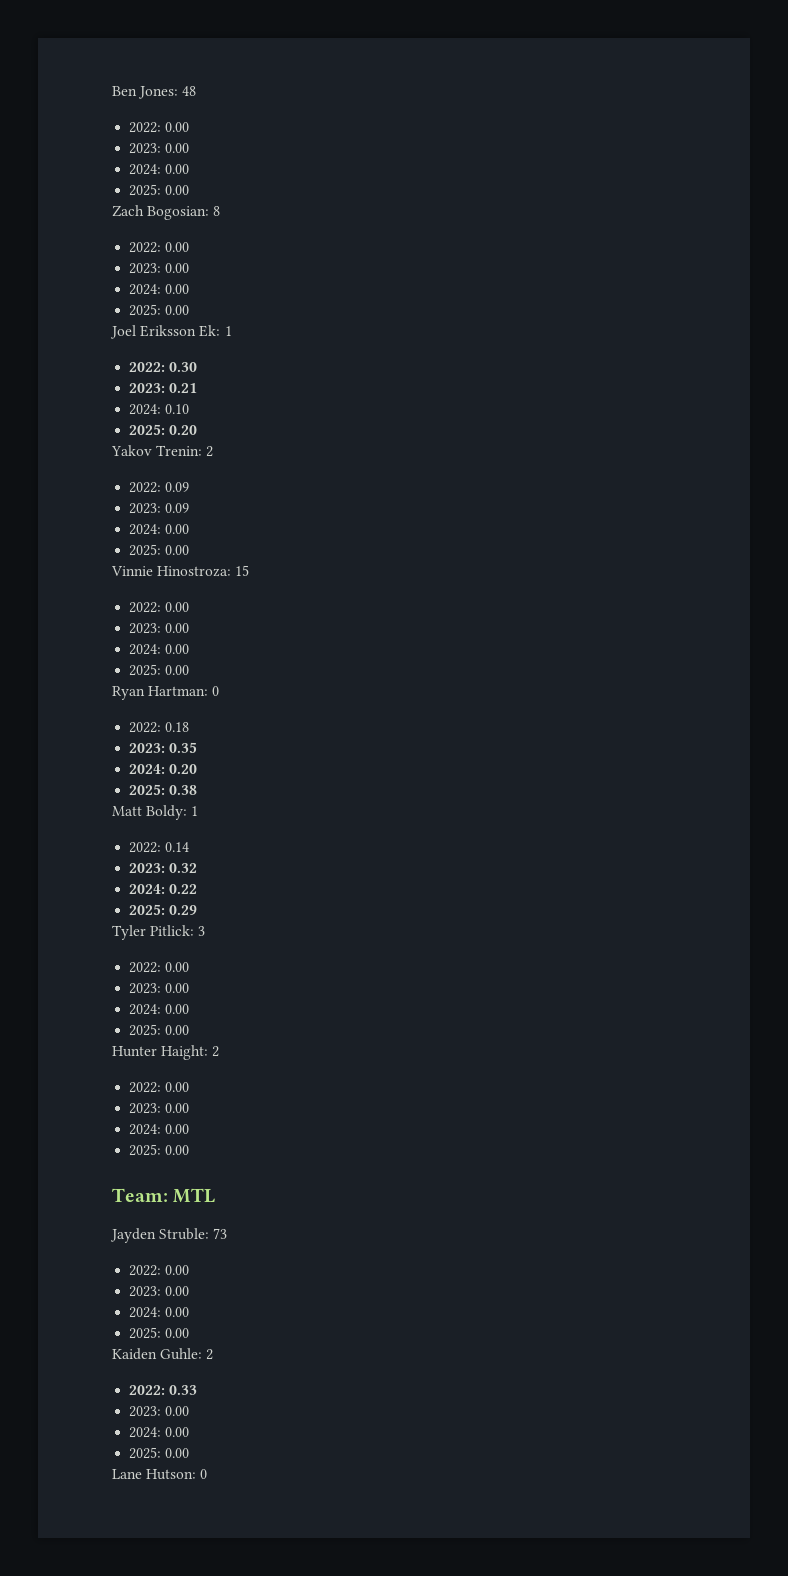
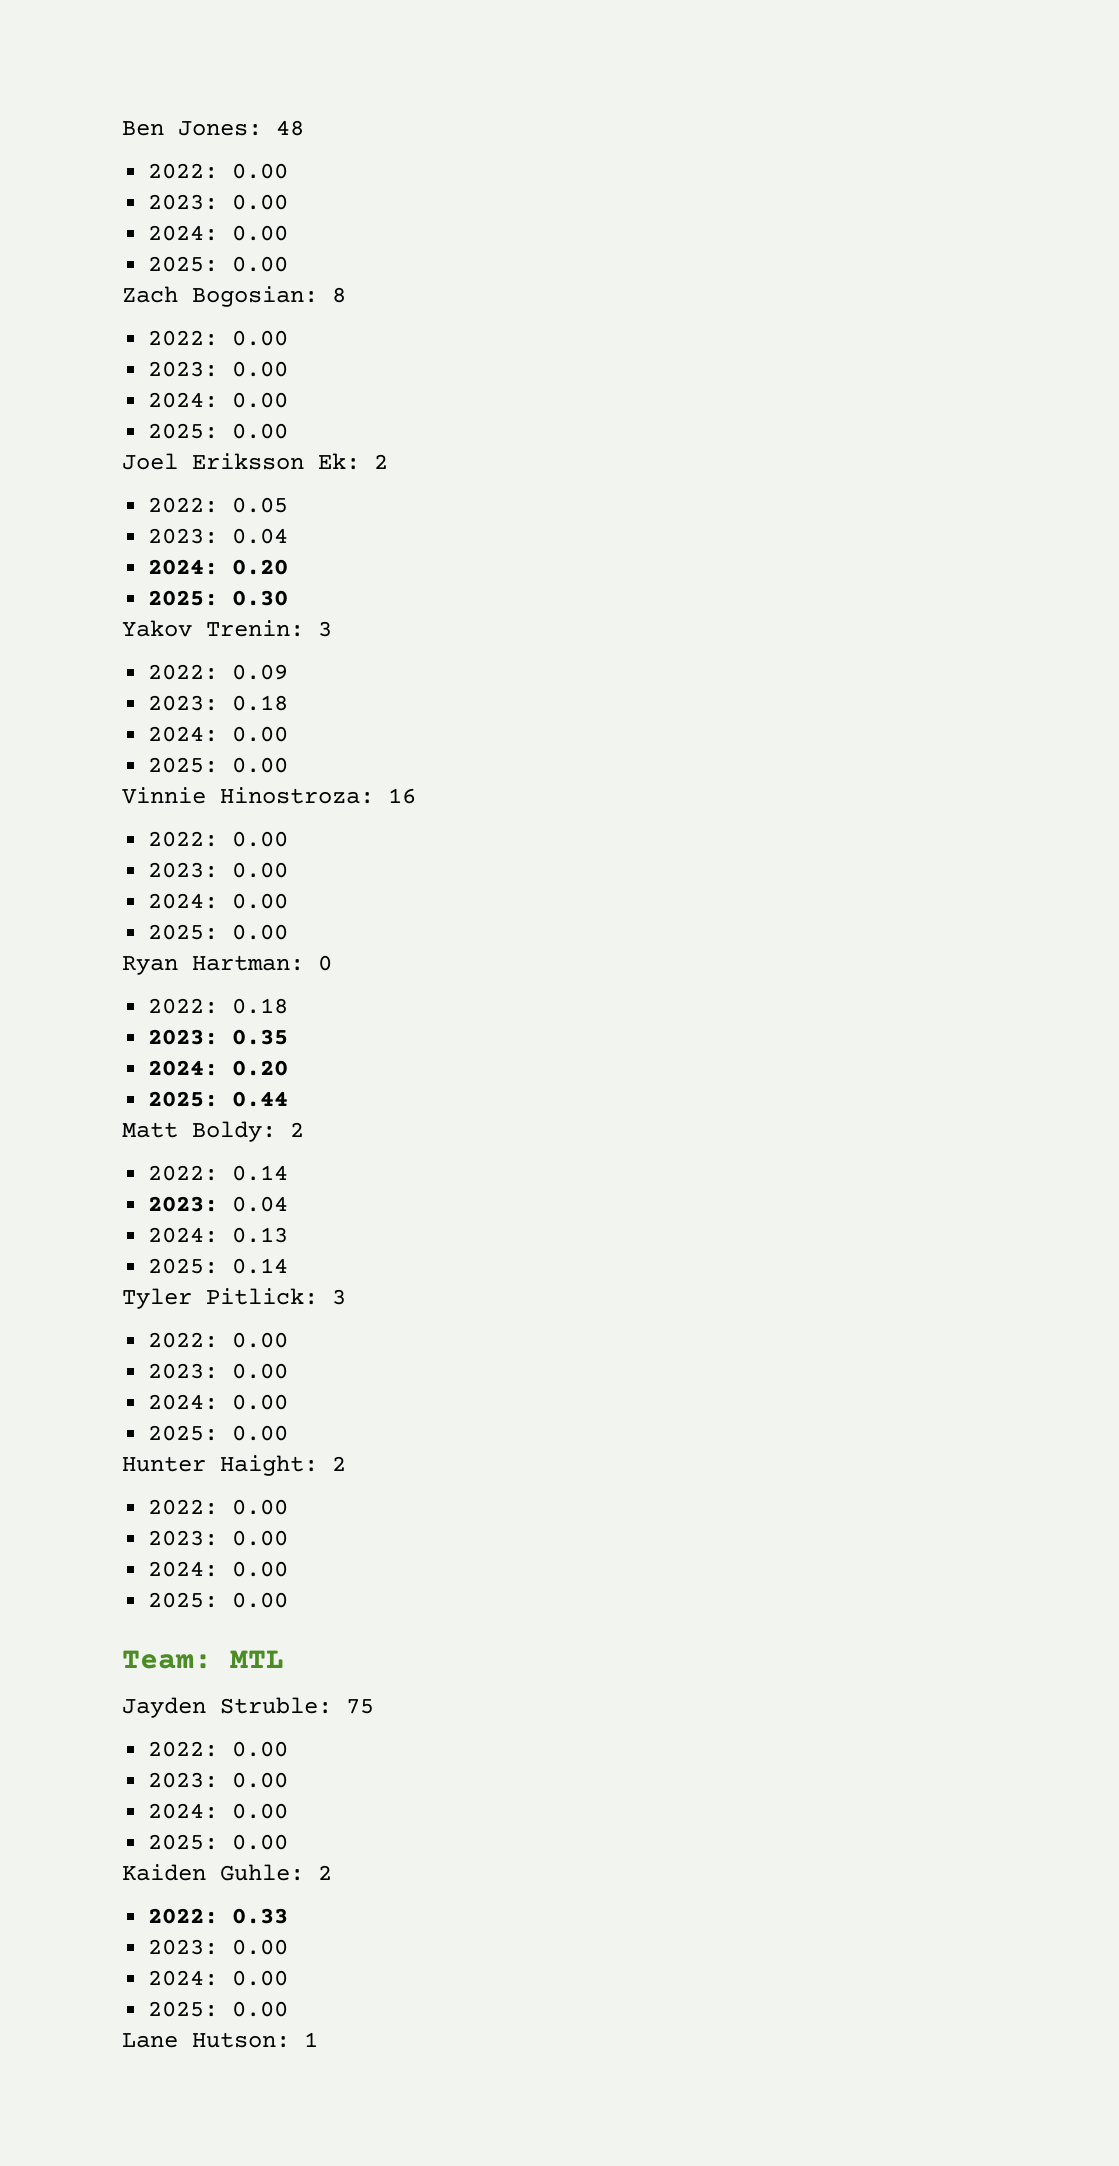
- Joel Eriksson Ek: 1
- 2022: 0.30
- 2023: 0.21
- 2024: 0.10
- 2025: 0.20
+ Joel Eriksson Ek: 2
+ 2022: 0.05
+ 2023: 0.04
+ 2024: 0.20
+ 2025: 0.30
- Yakov Trenin: 2
+ Yakov Trenin: 3
- 2023: 0.09
+ 2023: 0.18
- Vinnie Hinostroza: 15
+ Vinnie Hinostroza: 16
- 2025: 0.38
+ 2025: 0.44
- Matt Boldy: 1
+ Matt Boldy: 2
  2022: 0.14
- 2023: 0.32
- 2024: 0.22
- 2025: 0.29
+ 2023: 0.04
+ 2024: 0.13
+ 2025: 0.14
- Jayden Struble: 73
+ Jayden Struble: 75
- Lane Hutson: 0
+ Lane Hutson: 1

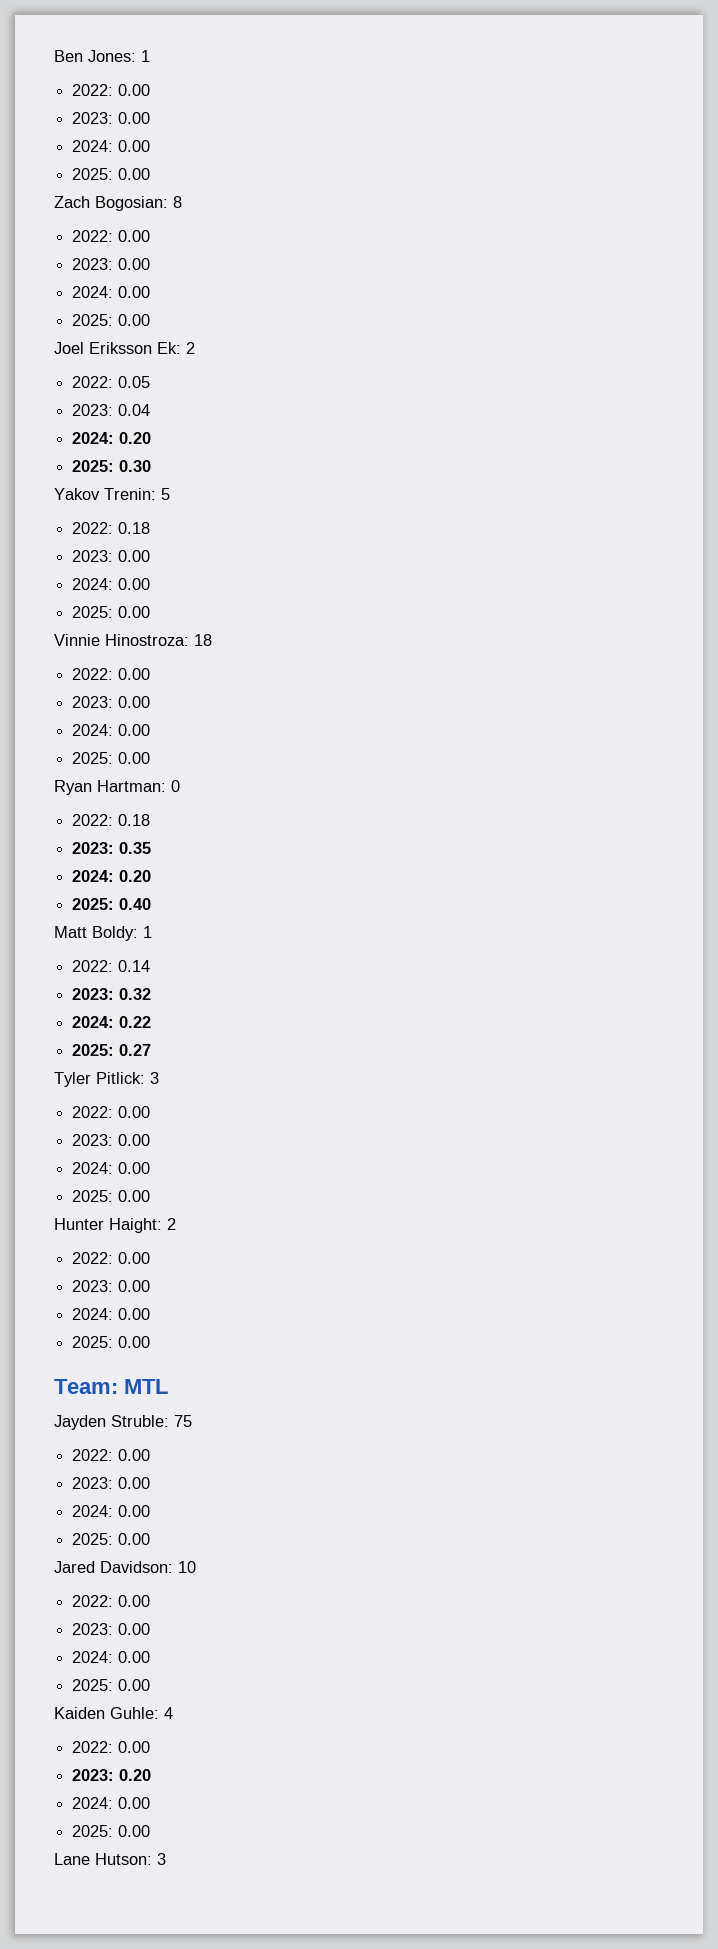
- Ben Jones: 48
+ Ben Jones: 1
- Yakov Trenin: 3
- 2022: 0.09
- 2023: 0.18
+ Yakov Trenin: 5
+ 2022: 0.18
+ 2023: 0.00
- Vinnie Hinostroza: 16
+ Vinnie Hinostroza: 18
- 2025: 0.44
+ 2025: 0.40
- Matt Boldy: 2
+ Matt Boldy: 1
  2022: 0.14
- 2023: 0.04
- 2024: 0.13
- 2025: 0.14
+ 2023: 0.32
+ 2024: 0.22
+ 2025: 0.27
- Kaiden Guhle: 2
- 2022: 0.33
+ Jared Davidson: 10
+ 2022: 0.00
  2023: 0.00
+ 2024: 0.00
+ 2025: 0.00
+ Kaiden Guhle: 4
+ 2022: 0.00
+ 2023: 0.20
- Lane Hutson: 1
+ Lane Hutson: 3

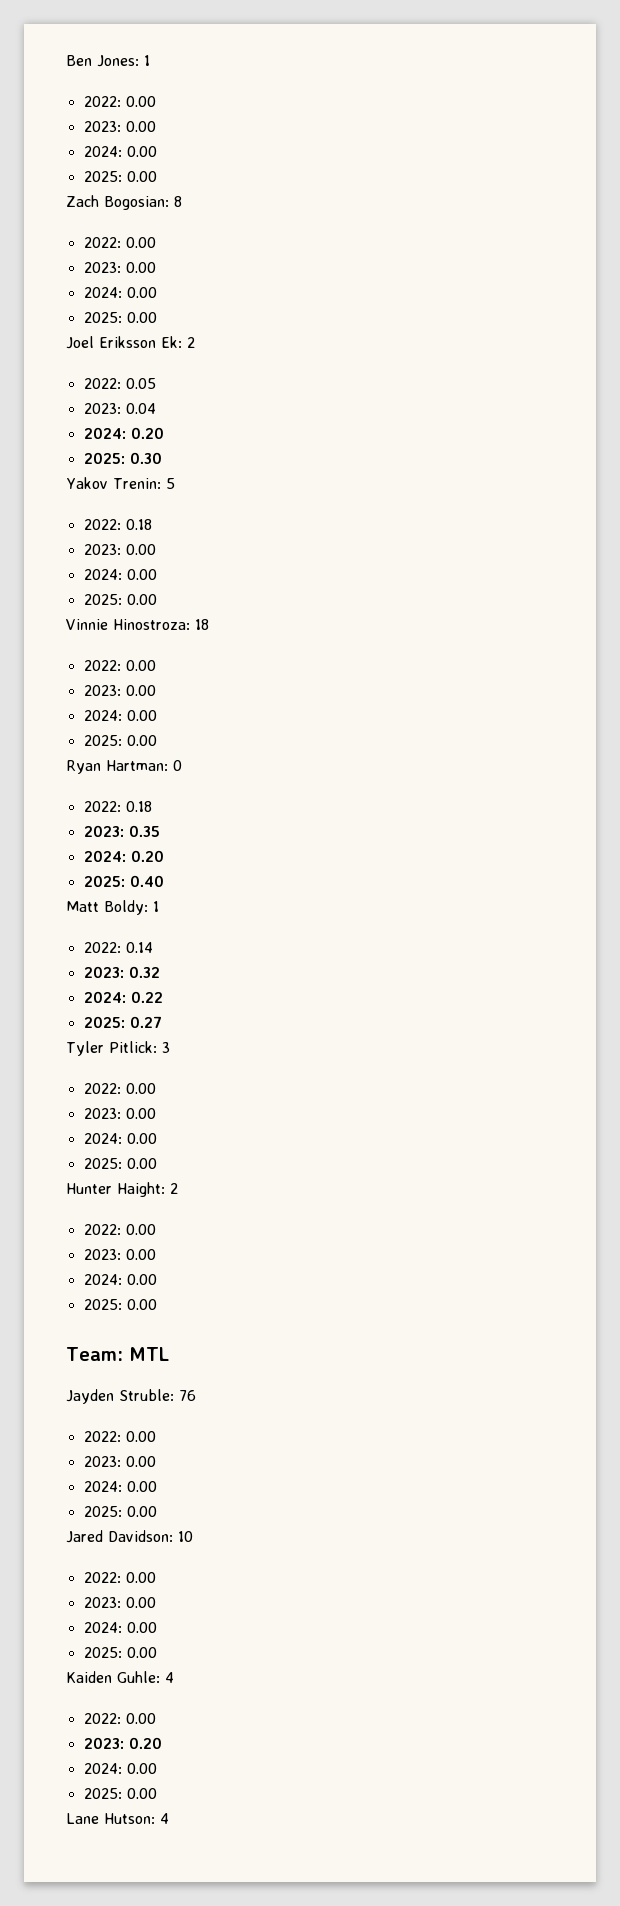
- Jayden Struble: 75
+ Jayden Struble: 76
- Lane Hutson: 3
+ Lane Hutson: 4

